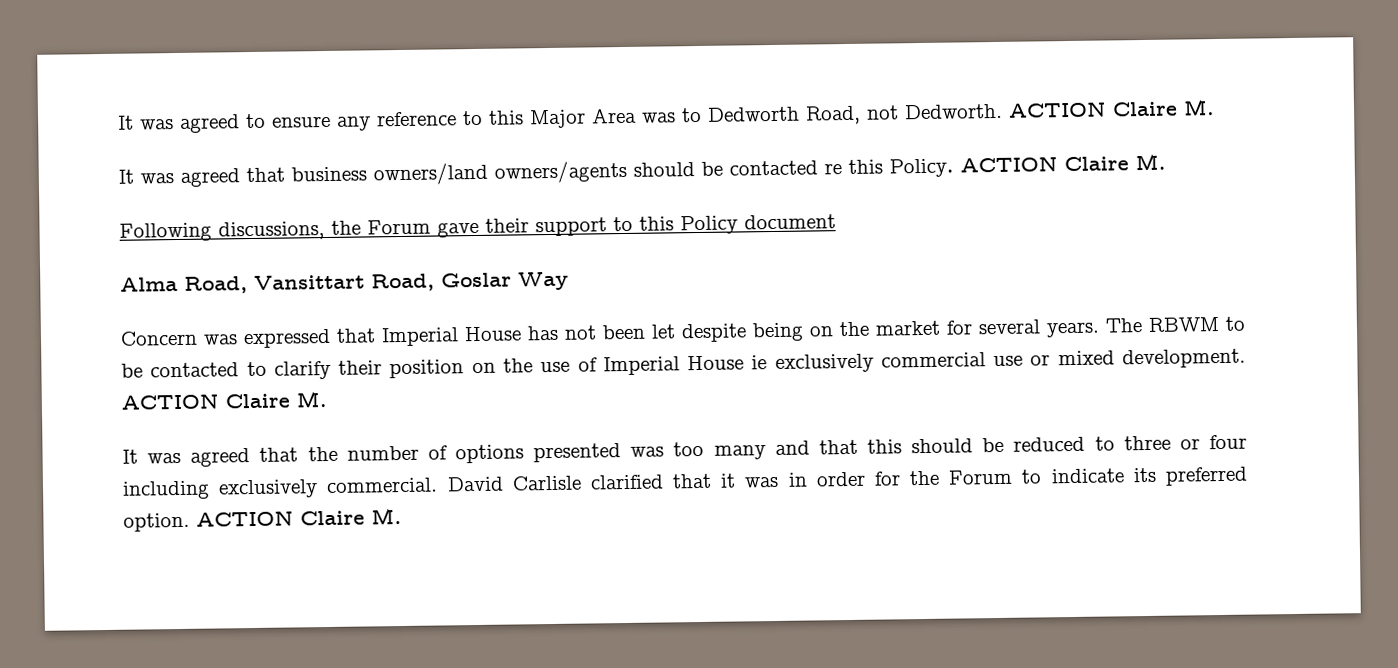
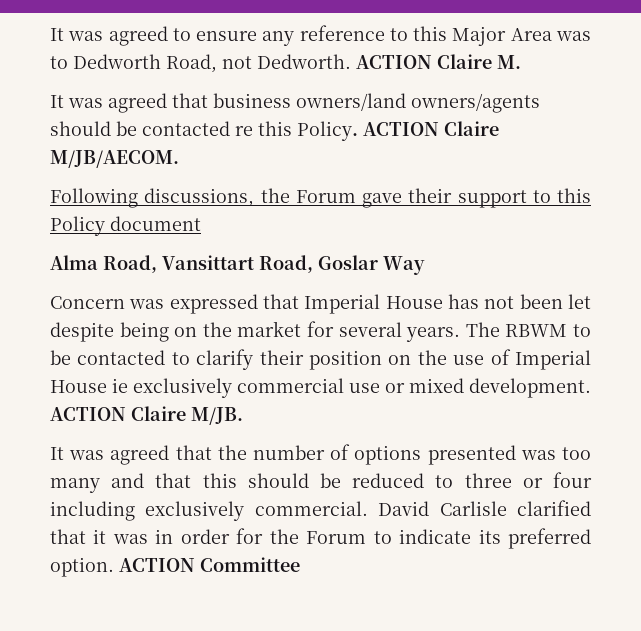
- It was agreed that business owners/land owners/agents should be contacted re this Policy. ACTION Claire M.
+ It was agreed that business owners/land owners/agents should be contacted re this Policy. ACTION Claire M/JB/AECOM.
- The RBWM to be contacted to clarify their position on the use of Imperial House ie exclusively commercial use or mixed development. ACTION Claire M.
+ The RBWM to be contacted to clarify their position on the use of Imperial House ie exclusively commercial use or mixed development. ACTION Claire M/JB.
- David Carlisle clarified that it was in order for the Forum to indicate its preferred option. ACTION Claire M.
+ David Carlisle clarified that it was in order for the Forum to indicate its preferred option. ACTION Committee

